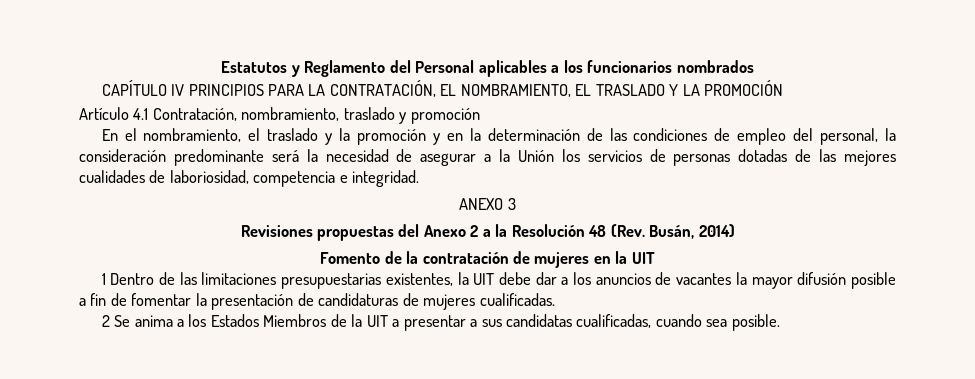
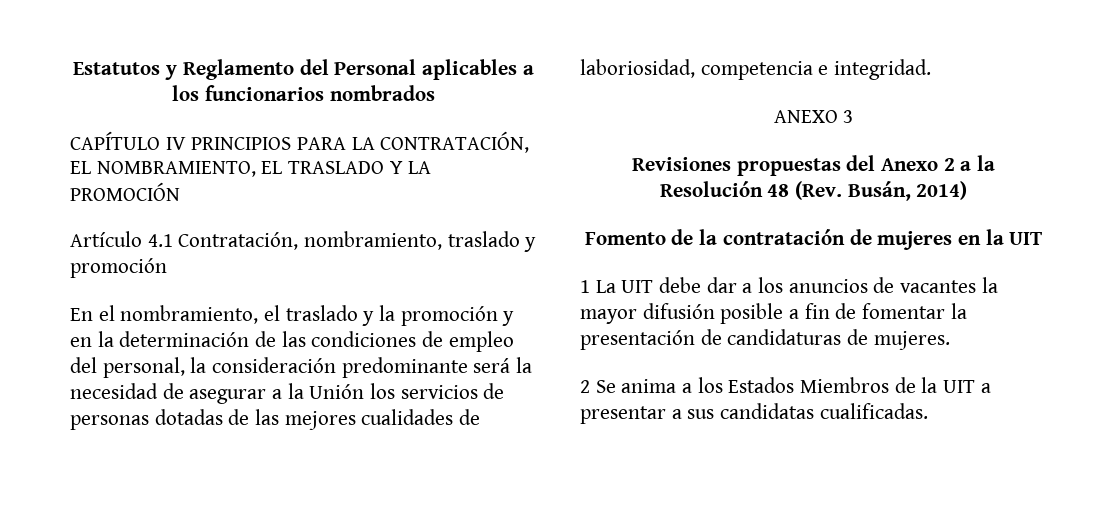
- 1 Dentro de las limitaciones presupuestarias existentes, la UIT debe dar a los anuncios de vacantes la mayor difusión posible a fin de fomentar la presentación de candidaturas de mujeres cualificadas.
+ 1 La UIT debe dar a los anuncios de vacantes la mayor difusión posible a fin de fomentar la presentación de candidaturas de mujeres.
- 2 Se anima a los Estados Miembros de la UIT a presentar a sus candidatas cualificadas, cuando sea posible.
+ 2 Se anima a los Estados Miembros de la UIT a presentar a sus candidatas cualificadas.

